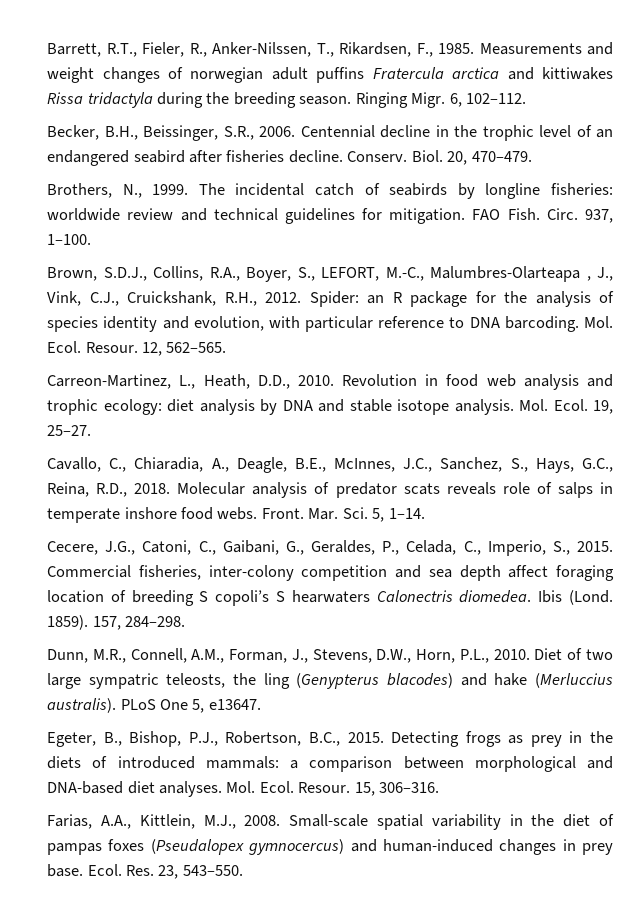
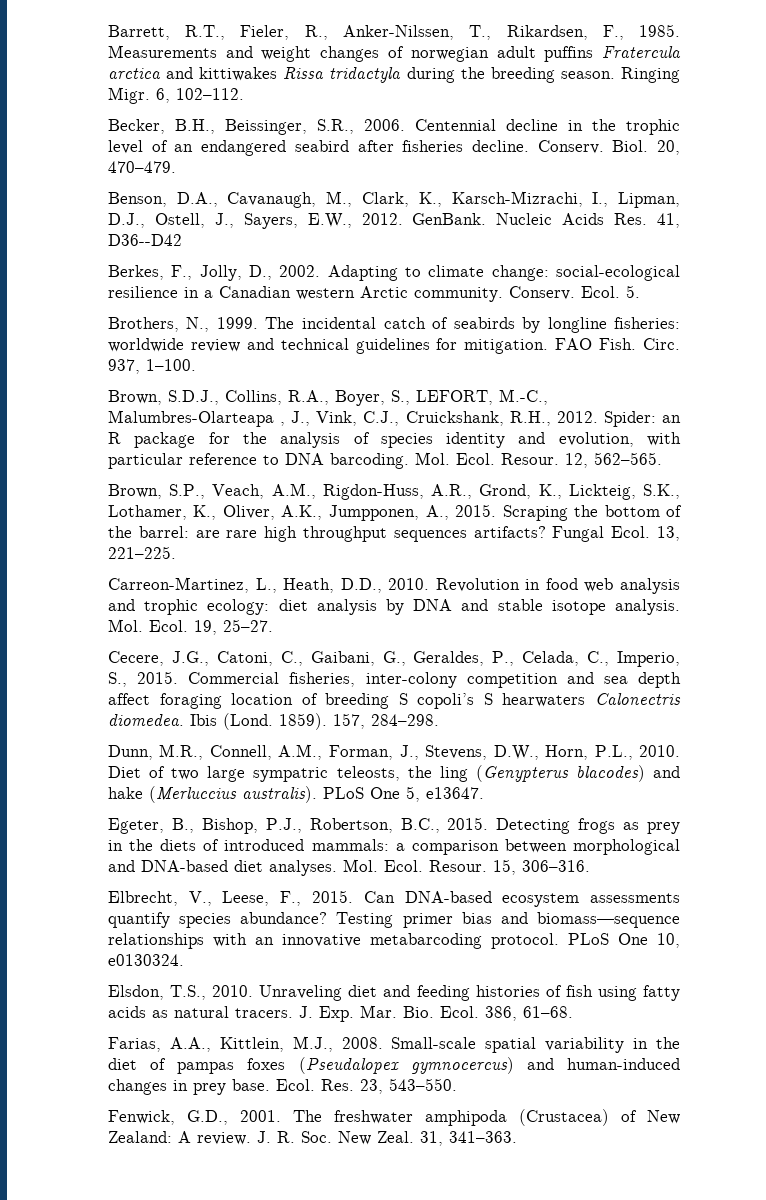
+ Benson, D.A., Cavanaugh, M., Clark, K., Karsch-Mizrachi, I., Lipman, D.J., Ostell, J., Sayers, E.W., 2012. GenBank. Nucleic Acids Res. 41, D36--D42
+ Berkes, F., Jolly, D., 2002. Adapting to climate change: social-ecological resilience in a Canadian western Arctic community. Conserv. Ecol. 5.
+ Brown, S.P., Veach, A.M., Rigdon-Huss, A.R., Grond, K., Lickteig, S.K., Lothamer, K., Oliver, A.K., Jumpponen, A., 2015. Scraping the bottom of the barrel: are rare high throughput sequences artifacts? Fungal Ecol. 13, 221–225.
- Cavallo, C., Chiaradia, A., Deagle, B.E., McInnes, J.C., Sanchez, S., Hays, G.C., Reina, R.D., 2018. Molecular analysis of predator scats reveals role of salps in temperate inshore food webs. Front. Mar. Sci. 5, 1–14.
+ Elbrecht, V., Leese, F., 2015. Can DNA-based ecosystem assessments quantify species abundance? Testing primer bias and biomass—sequence relationships with an innovative metabarcoding protocol. PLoS One 10, e0130324.
+ Elsdon, T.S., 2010. Unraveling diet and feeding histories of fish using fatty acids as natural tracers. J. Exp. Mar. Bio. Ecol. 386, 61–68.
+ Fenwick, G.D., 2001. The freshwater amphipoda (Crustacea) of New Zealand: A review. J. R. Soc. New Zeal. 31, 341–363.

